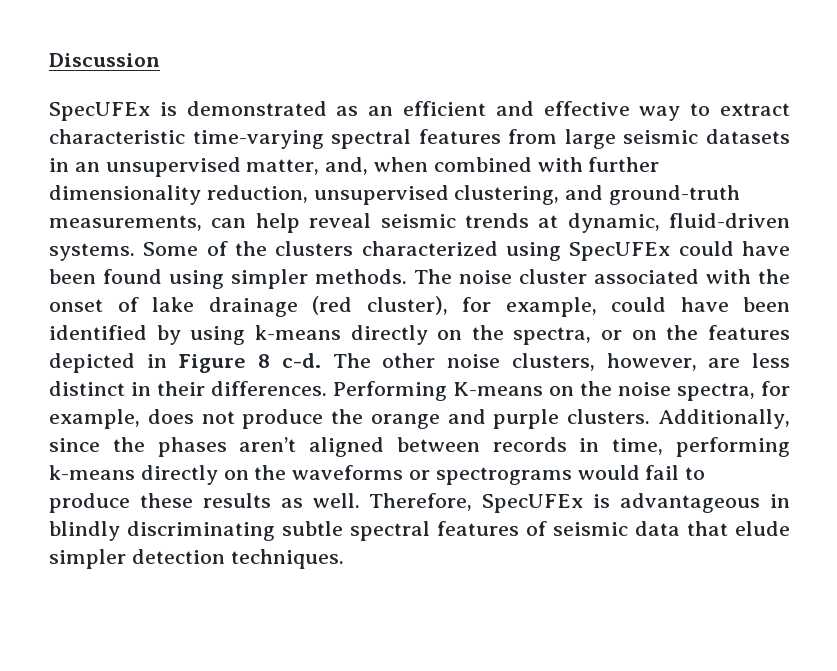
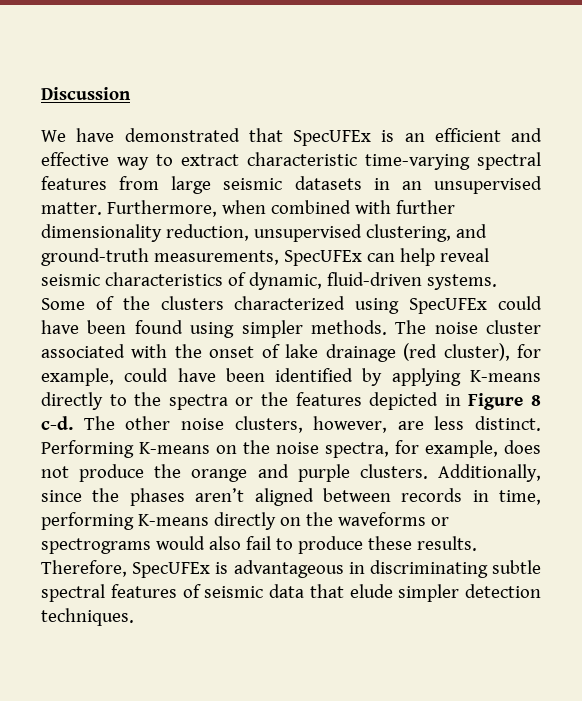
- SpecUFEx is demonstrated as an efficient and effective way to extract characteristic time-varying spectral features from large seismic datasets in an unsupervised matter, and, when combined with further dimensionality reduction, unsupervised clustering, and ground-truth measurements, can help reveal seismic trends at dynamic, fluid-driven systems.
+ We have demonstrated that SpecUFEx is an efficient and effective way to extract characteristic time-varying spectral features from large seismic datasets in an unsupervised matter. Furthermore, when combined with further dimensionality reduction, unsupervised clustering, and ground-truth measurements, SpecUFEx can help reveal seismic characteristics of dynamic, fluid-driven systems.
- The noise cluster associated with the onset of lake drainage (red cluster), for example, could have been identified by using k-means directly on the spectra, or on the features depicted in Figure 8 c-d.
+ The noise cluster associated with the onset of lake drainage (red cluster), for example, could have been identified by applying K-means directly to the spectra or the features depicted in Figure 8 c-d.
- The other noise clusters, however, are less distinct in their differences.
+ The other noise clusters, however, are less distinct.
- Additionally, since the phases aren’t aligned between records in time, performing k-means directly on the waveforms or spectrograms would fail to produce these results as well.
+ Additionally, since the phases aren’t aligned between records in time, performing K-means directly on the waveforms or spectrograms would also fail to produce these results.
- Therefore, SpecUFEx is advantageous in blindly discriminating subtle spectral features of seismic data that elude simpler detection techniques.
+ Therefore, SpecUFEx is advantageous in discriminating subtle spectral features of seismic data that elude simpler detection techniques.

